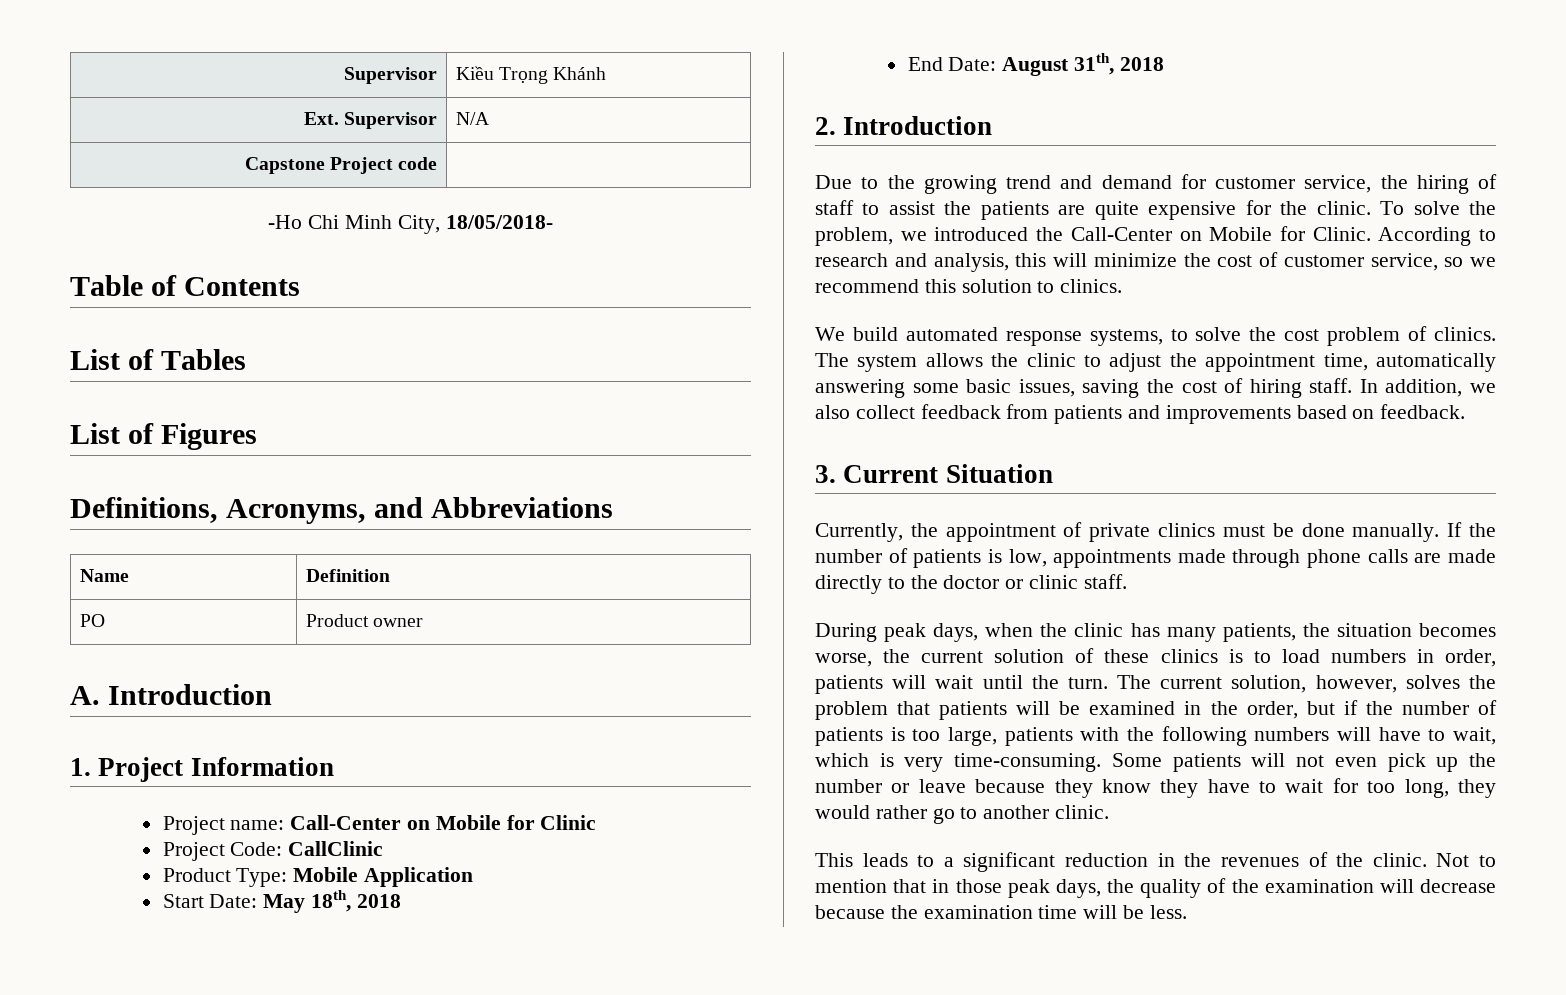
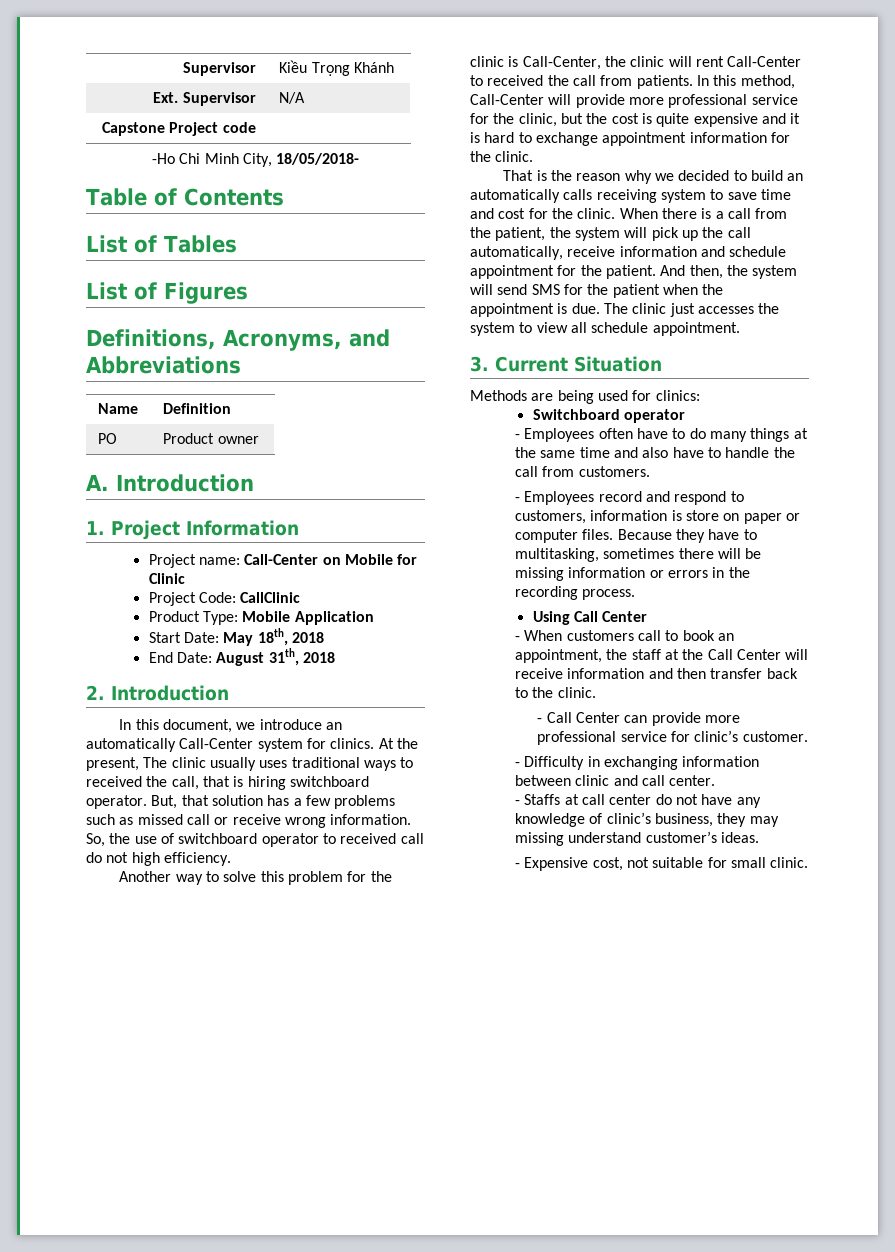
- Due to the growing trend and demand for customer service, the hiring of staff to assist the patients are quite expensive for the clinic. To solve the problem, we introduced the Call-Center on Mobile for Clinic. According to research and analysis, this will minimize the cost of customer service, so we recommend this solution to clinics.
- We build automated response systems, to solve the cost problem of clinics. The system allows the clinic to adjust the appointment time, automatically answering some basic issues, saving the cost of hiring staff. In addition, we also collect feedback from patients and improvements based on feedback.
+ In this document, we introduce an automatically Call-Center system for clinics. At the present, The clinic usually uses traditional ways to received the call, that is hiring switchboard operator. But, that solution has a few problems such as missed call or receive wrong information. So, the use of switchboard operator to received call do not high efficiency.
+ Another way to solve this problem for the clinic is Call-Center, the clinic will rent Call-Center to received the call from patients. In this method, Call-Center will provide more professional service for the clinic, but the cost is quite expensive and it is hard to exchange appointment information for the clinic.
+ That is the reason why we decided to build an automatically calls receiving system to save time and cost for the clinic. When there is a call from the patient, the system will pick up the call automatically, receive information and schedule appointment for the patient. And then, the system will send SMS for the patient when the appointment is due. The clinic just accesses the system to view all schedule appointment.
  3. Current Situation
- Currently, the appointment of private clinics must be done manually. If the number of patients is low, appointments made through phone calls are made directly to the doctor or clinic staff.
- During peak days, when the clinic has many patients, the situation becomes worse, the current solution of these clinics is to load numbers in order, patients will wait until the turn. The current solution, however, solves the problem that patients will be examined in the order, but if the number of patients is too large, patients with the following numbers will have to wait, which is very time-consuming. Some patients will not even pick up the number or leave because they know they have to wait for too long, they would rather go to another clinic.
- This leads to a significant reduction in the revenues of the clinic. Not to mention that in those peak days, the quality of the examination will decrease because the examination time will be less.
+ Methods are being used for clinics:
+ Switchboard operator
+ - Employees often have to do many things at the same time and also have to handle the call from customers.
+ - Employees record and respond to customers, information is store on paper or computer files. Because they have to multitasking, sometimes there will be missing information or errors in the recording process.
+ Using Call Center
+ - When customers call to book an appointment, the staff at the Call Center will receive information and then transfer back to the clinic.
+ - Call Center can provide more professional service for clinic’s customer.
+ - Difficulty in exchanging information between clinic and call center.
+ - Staffs at call center do not have any knowledge of clinic’s business, they may missing understand customer’s ideas.
+ - Expensive cost, not suitable for small clinic.

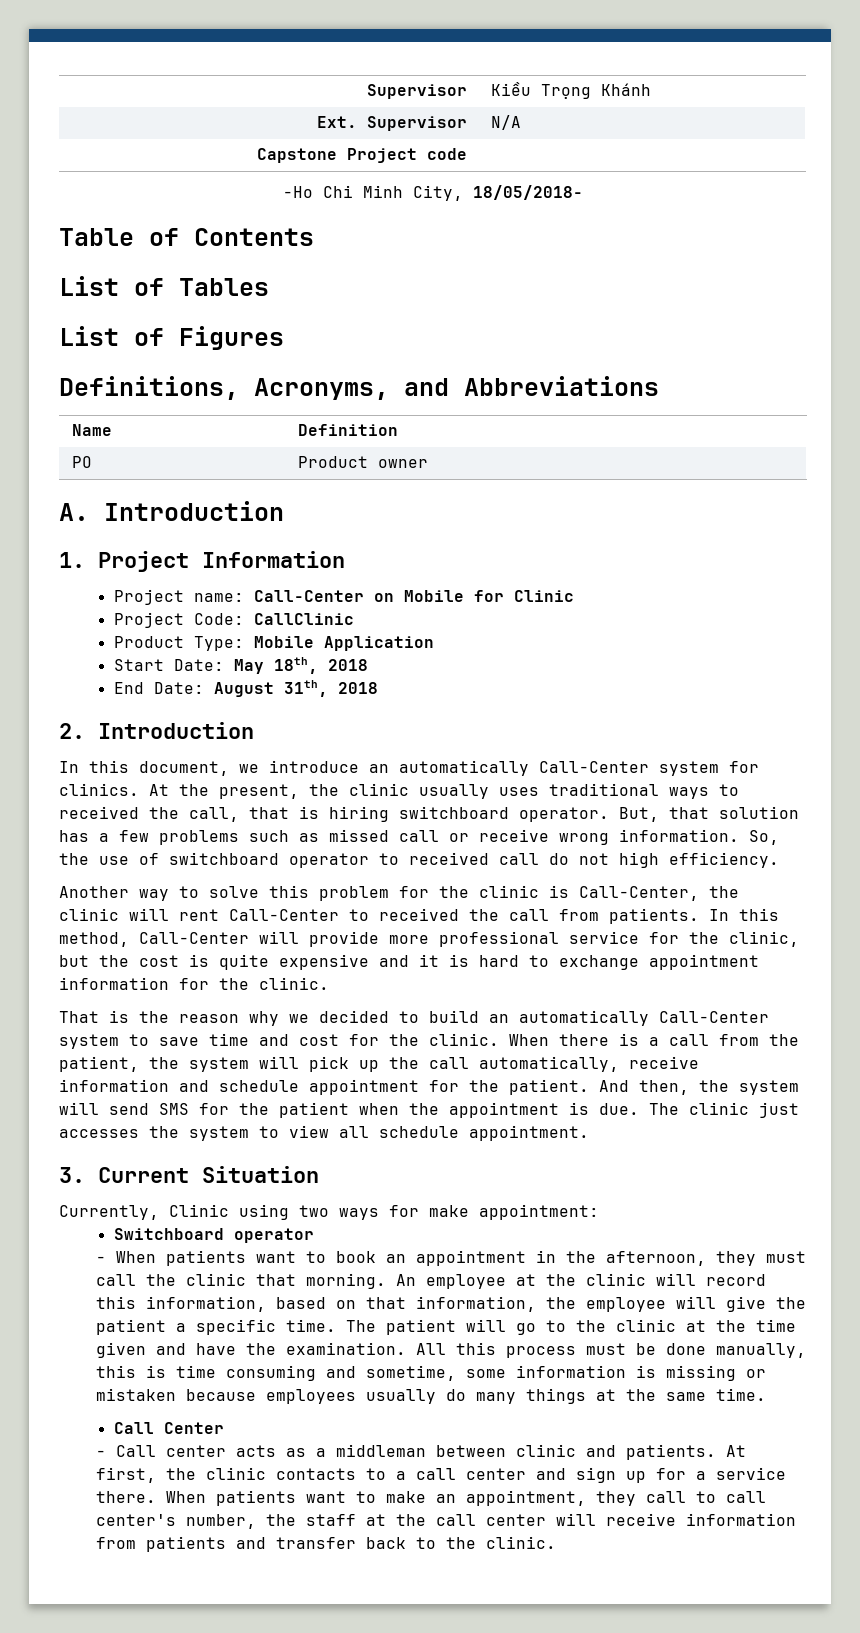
- At the present, The clinic usually uses traditional ways to received the call, that is hiring switchboard operator.
+ At the present, the clinic usually uses traditional ways to received the call, that is hiring switchboard operator.
- That is the reason why we decided to build an automatically calls receiving system to save time and cost for the clinic.
+ That is the reason why we decided to build an automatically Call-Center system to save time and cost for the clinic.
- Methods are being used for clinics:
+ Currently, Clinic using two ways for make appointment:
  Switchboard operator
- - Employees often have to do many things at the same time and also have to handle the call from customers.
- - Employees record and respond to customers, information is store on paper or computer files. Because they have to multitasking, sometimes there will be missing information or errors in the recording process.
- Using Call Center
- - When customers call to book an appointment, the staff at the Call Center will receive information and then transfer back to the clinic.
+ - When patients want to book an appointment in the afternoon, they must call the clinic that morning. An employee at the clinic will record this information, based on that information, the employee will give the patient a specific time. The patient will go to the clinic at the time given and have the examination. All this process must be done manually, this is time consuming and sometime, some information is missing or mistaken because employees usually do many things at the same time.
+ Call Center
+ - Call center acts as a middleman between clinic and patients. At first, the clinic contacts to a call center and sign up for a service there. When patients want to make an appointment, they call to call center's number, the staff at the call center will receive information from patients and transfer back to the clinic.
- - Call Center can provide more professional service for clinic’s customer.
- - Difficulty in exchanging information between clinic and call center.
- - Staffs at call center do not have any knowledge of clinic’s business, they may missing understand customer’s ideas.
- - Expensive cost, not suitable for small clinic.

